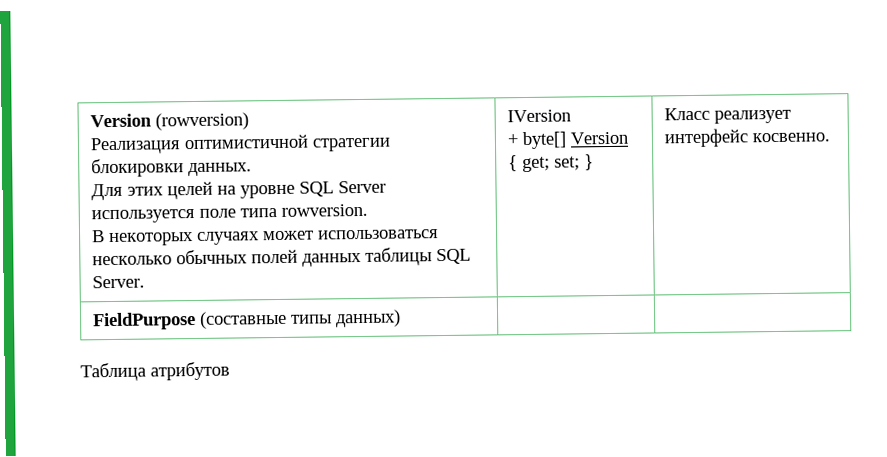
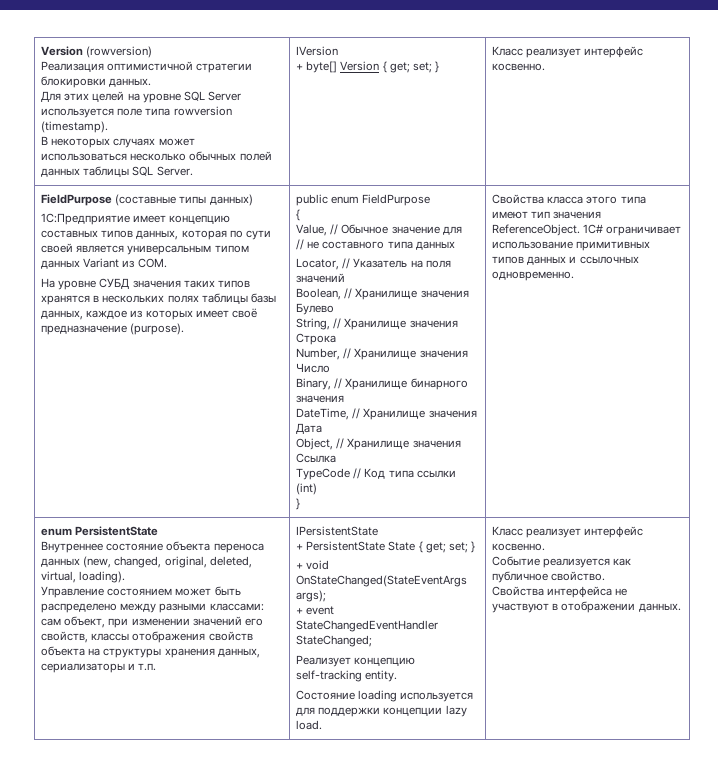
- Для этих целей на уровне SQL Server используется поле типа rowversion.
+ Для этих целей на уровне SQL Server используется поле типа rowversion (timestamp).
- Таблица атрибутов
+ 1С:Предприятие имеет концепцию составных типов данных, которая по сути своей является универсальным типом данных Variant из COM.
+ На уровне СУБД значения таких типов хранятся в нескольких полях таблицы базы данных, каждое из которых имеет своё предназначение (purpose). | public enum FieldPurpose
+ {
+ Value, // Обычное значение для
+ // не составного типа данных
+ Locator, // Указатель на поля значений
+ Boolean, // Хранилище значения Булево
+ String, // Хранилище значения Строка
+ Number, // Хранилище значения Число
+ Binary, // Хранилище бинарного значения
+ DateTime, // Хранилище значения Дата
+ Object, // Хранилище значения Ссылка
+ TypeCode // Код типа ссылки (int)
+ } | Свойства класса этого типа имеют тип значения ReferenceObject. 1C# ограничивает использование примитивных типов данных и ссылочных одновременно.
+ enum PersistentState
+ Внутреннее состояние объекта переноса данных (new, changed, original, deleted, virtual, loading).
+ Управление состоянием может быть распределено между разными классами: сам объект, при изменении значений его свойств, классы отображения свойств объекта на структуры хранения данных, сериализаторы и т.п. | IPersistentState
+ + PersistentState State { get; set; }
+ + void OnStateChanged(StateEventArgs args);
+ + event StateChangedEventHandler StateChanged;
+ Реализует концепцию self-tracking entity.
+ Состояние loading используется для поддержки концепции lazy load. | Класс реализует интерфейс косвенно.
+ Событие реализуется как публичное свойство.
+ Свойства интерфейса не участвуют в отображении данных.

